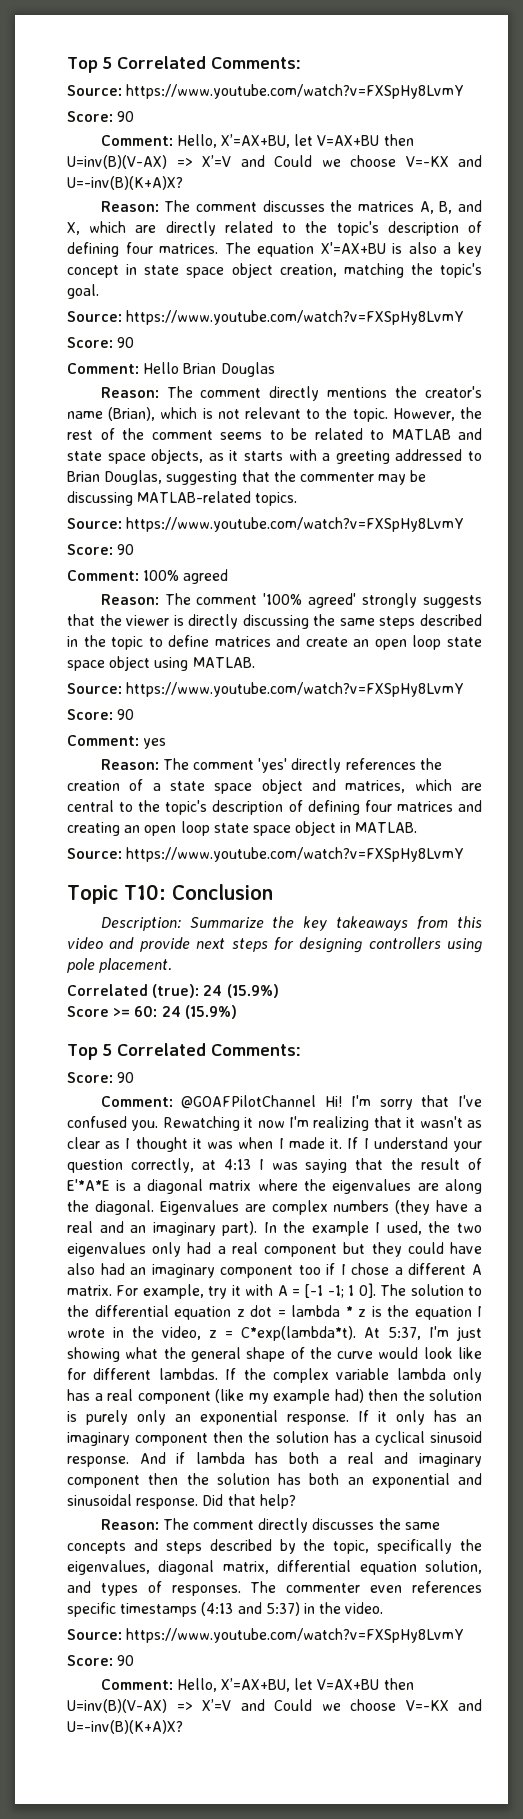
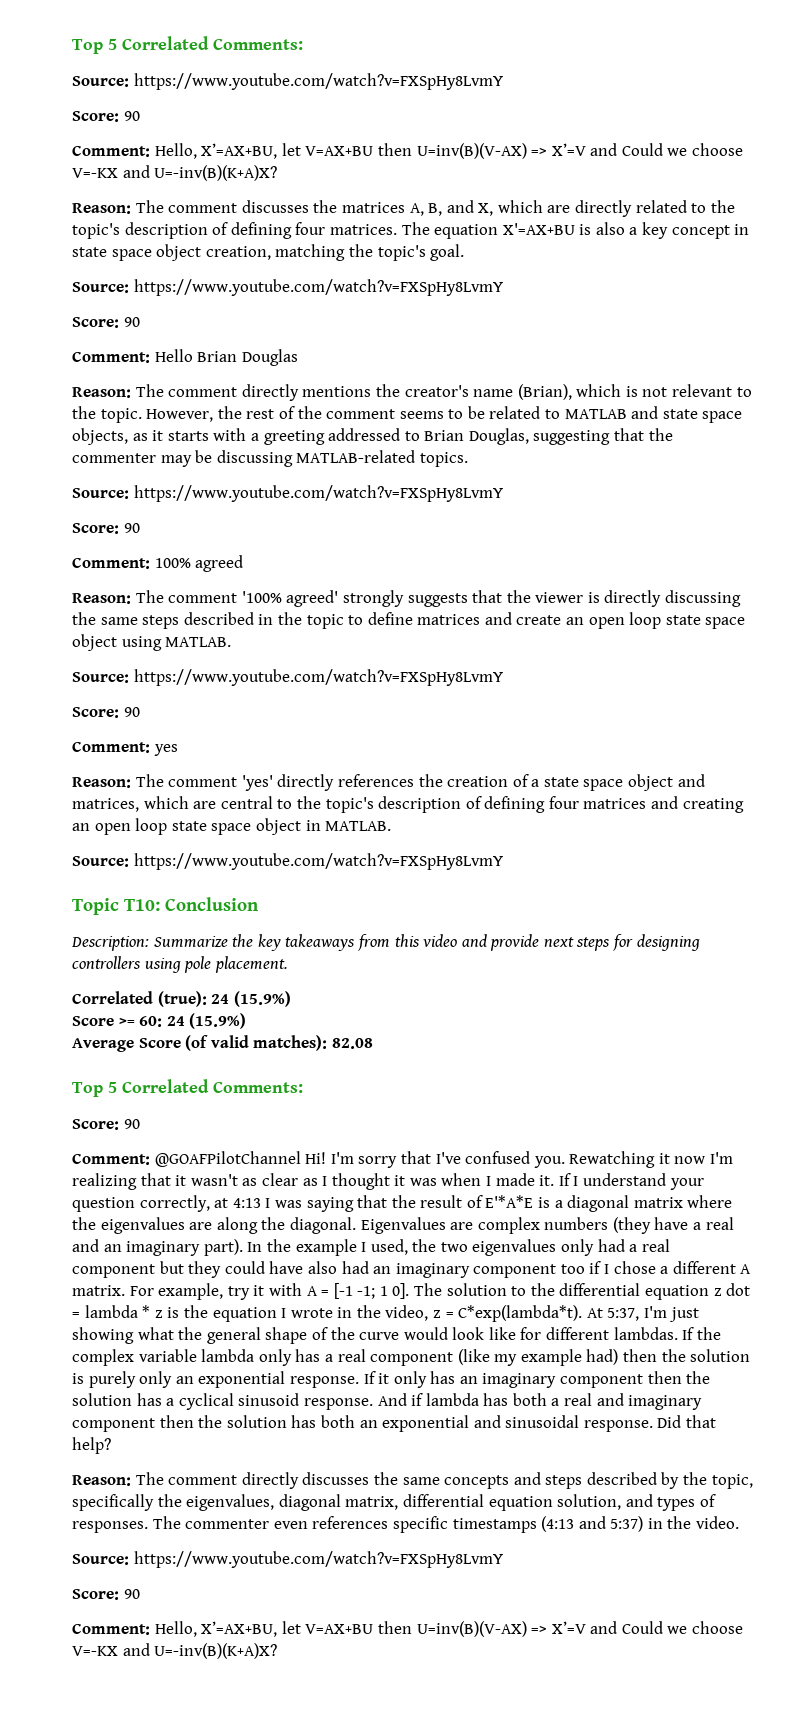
+ Average Score (of valid matches): 82.08

